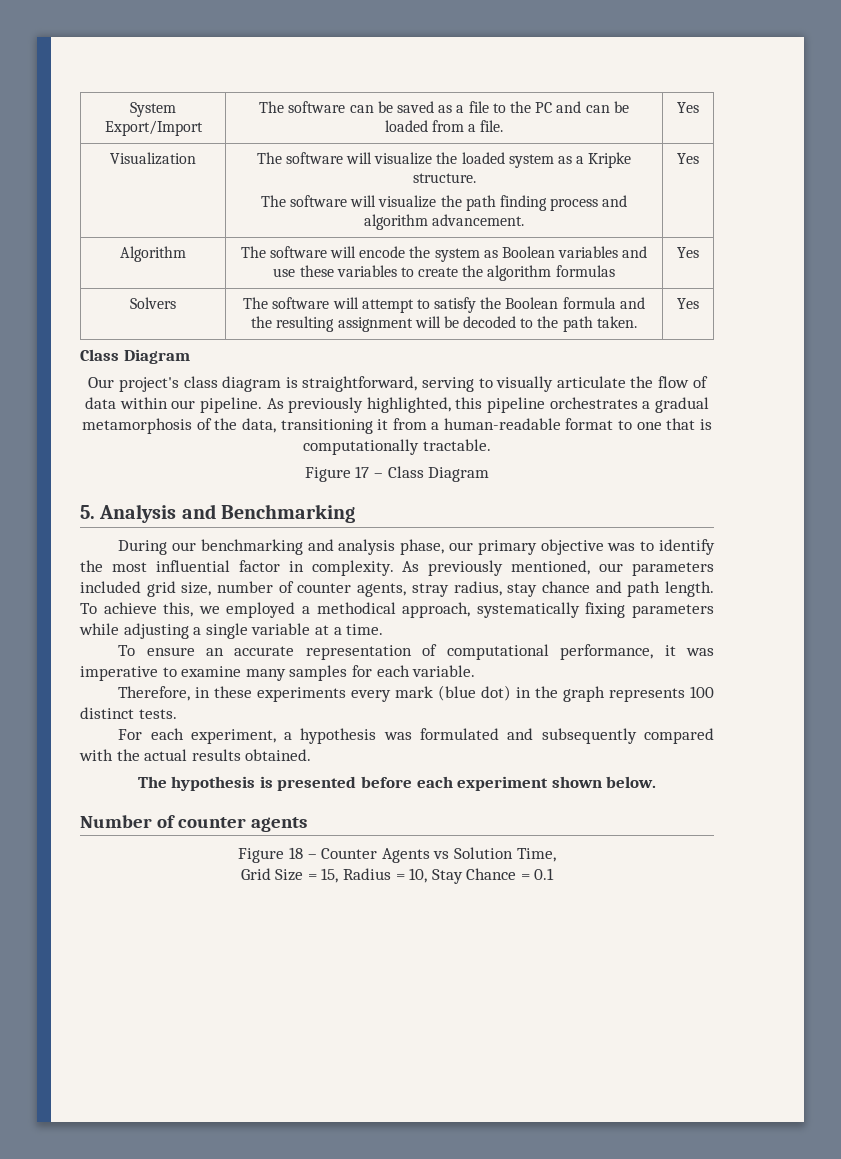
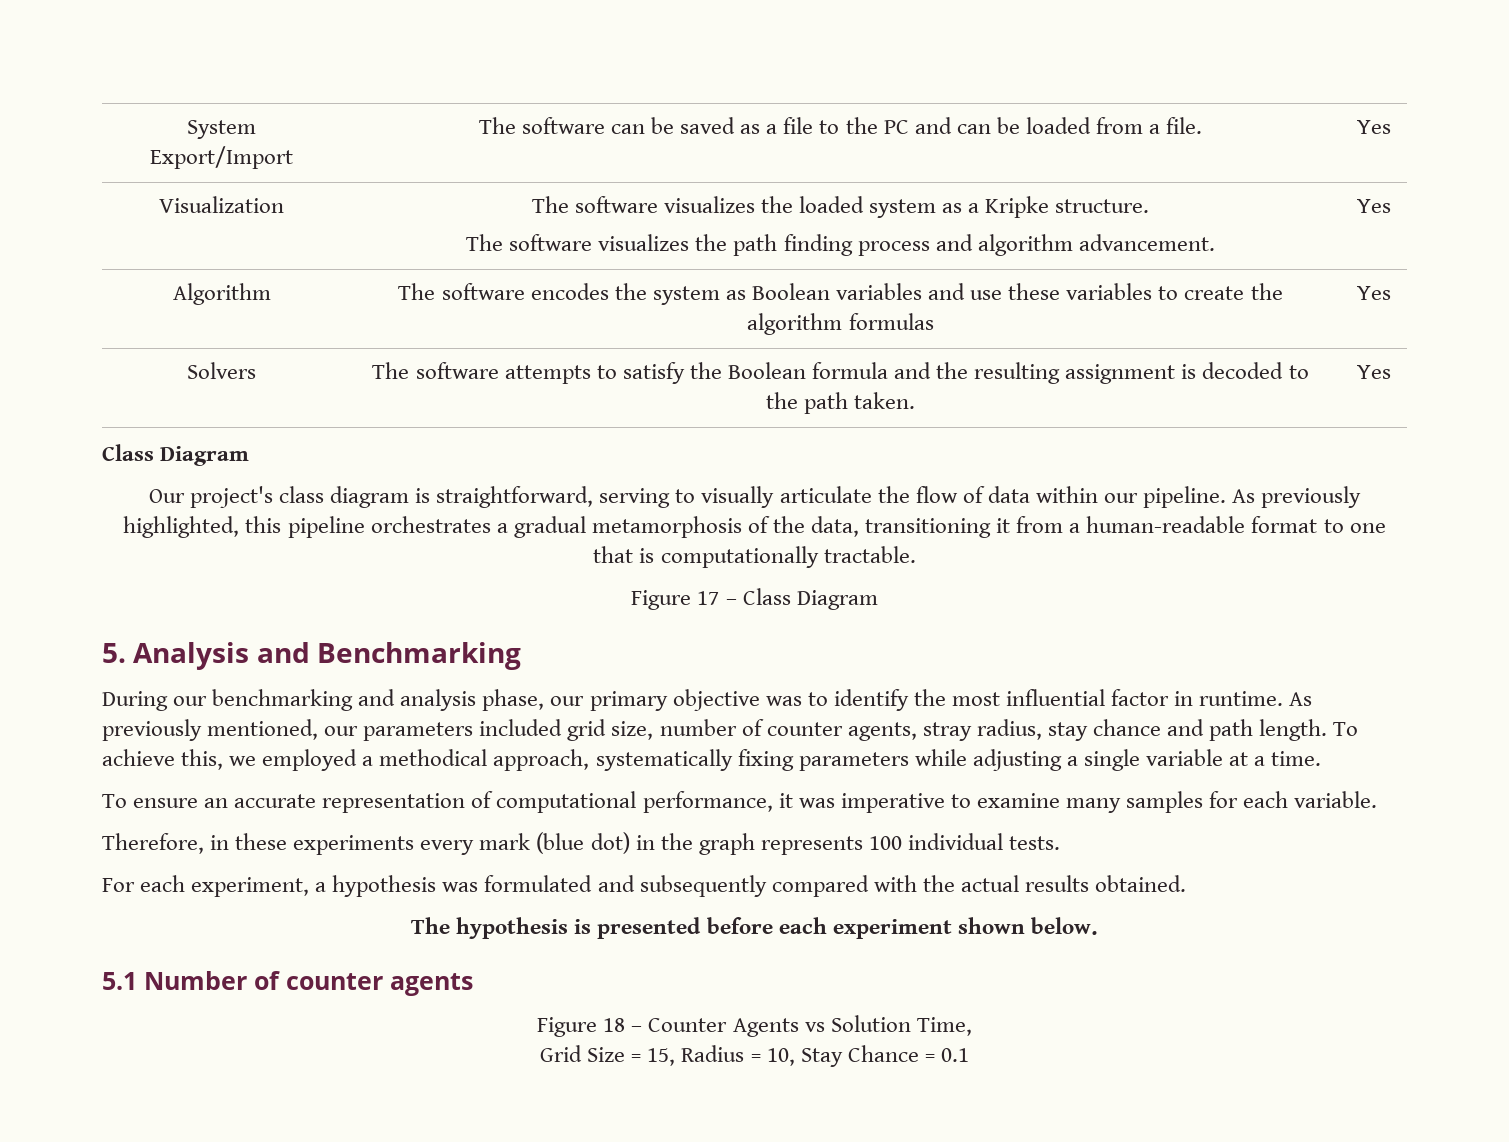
- Visualization | The software will visualize the loaded system as a Kripke structure.
- The software will visualize the path finding process and algorithm advancement. | Yes
+ Visualization | The software visualizes the loaded system as a Kripke structure.
+ The software visualizes the path finding process and algorithm advancement. | Yes
- Algorithm | The software will encode the system as Boolean variables and use these variables to create the algorithm formulas | Yes
+ Algorithm | The software encodes the system as Boolean variables and use these variables to create the algorithm formulas | Yes
- Solvers | The software will attempt to satisfy the Boolean formula and the resulting assignment will be decoded to the path taken. | Yes
+ Solvers | The software attempts to satisfy the Boolean formula and the resulting assignment is decoded to the path taken. | Yes
- During our benchmarking and analysis phase, our primary objective was to identify the most influential factor in complexity.
+ During our benchmarking and analysis phase, our primary objective was to identify the most influential factor in runtime.
- Therefore, in these experiments every mark (blue dot) in the graph represents 100 distinct tests.
+ Therefore, in these experiments every mark (blue dot) in the graph represents 100 individual tests.
- Number of counter agents
+ 5.1 Number of counter agents

